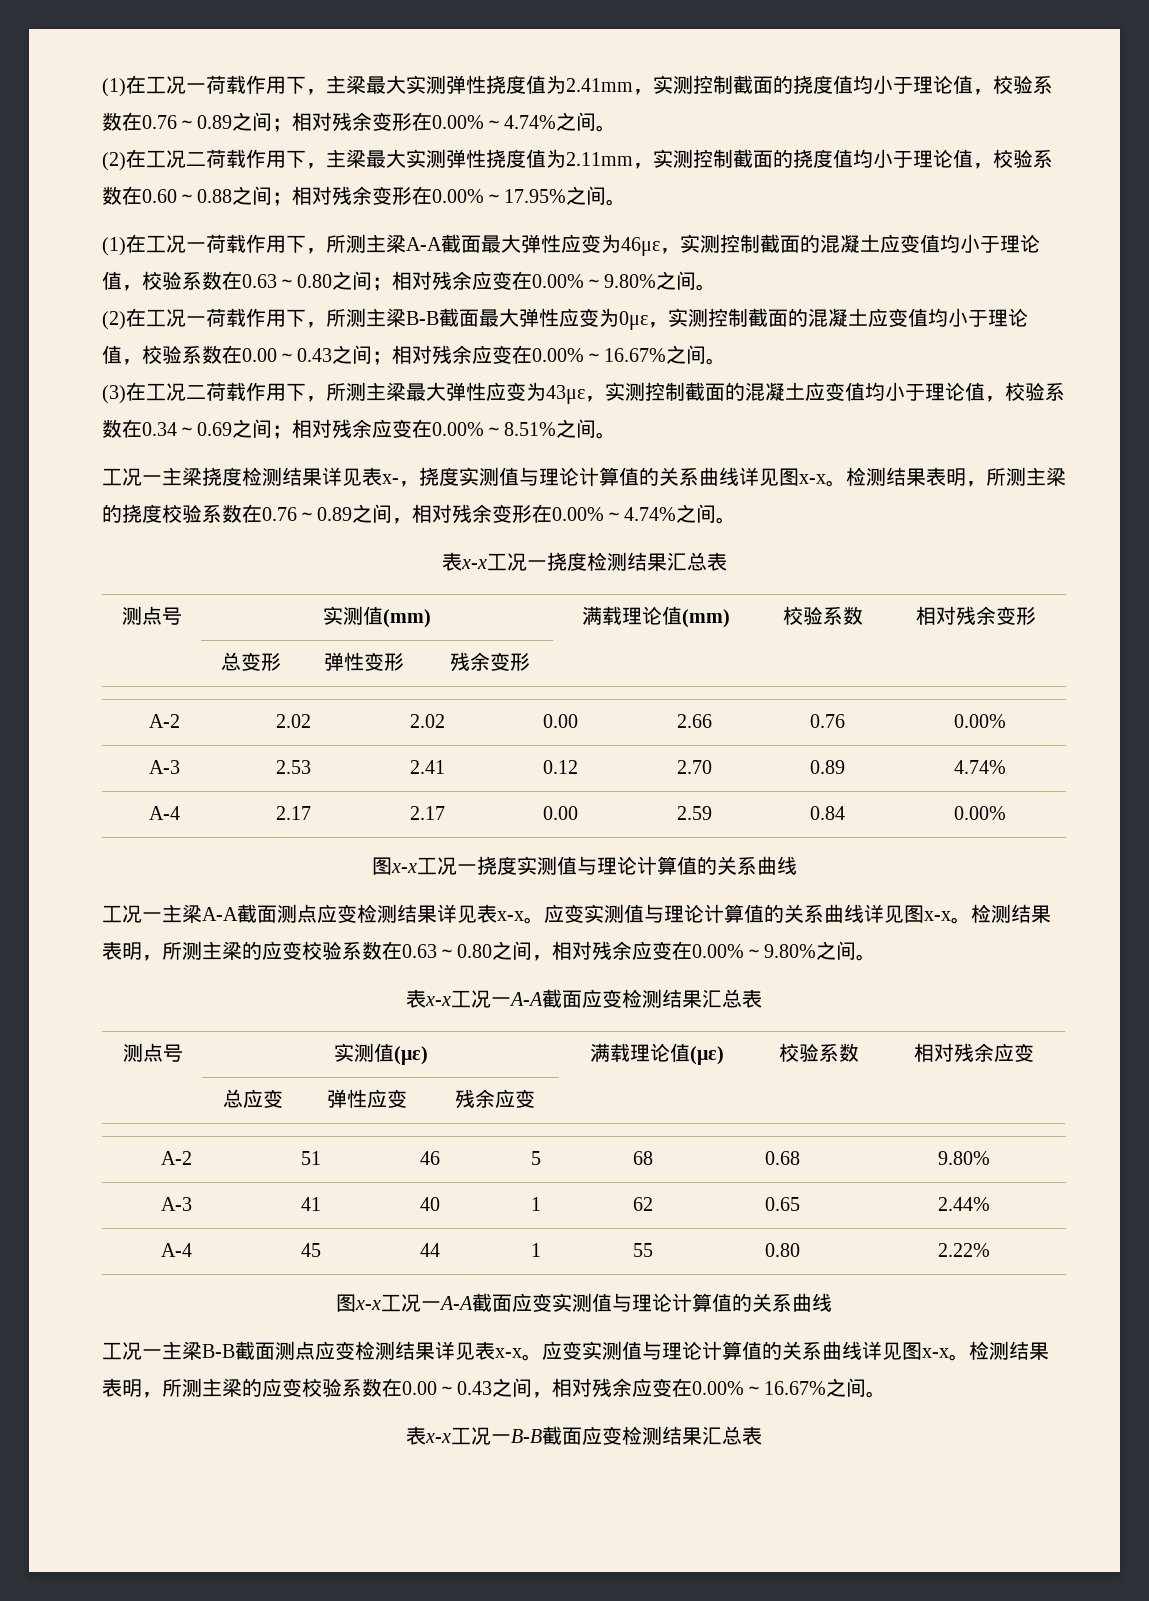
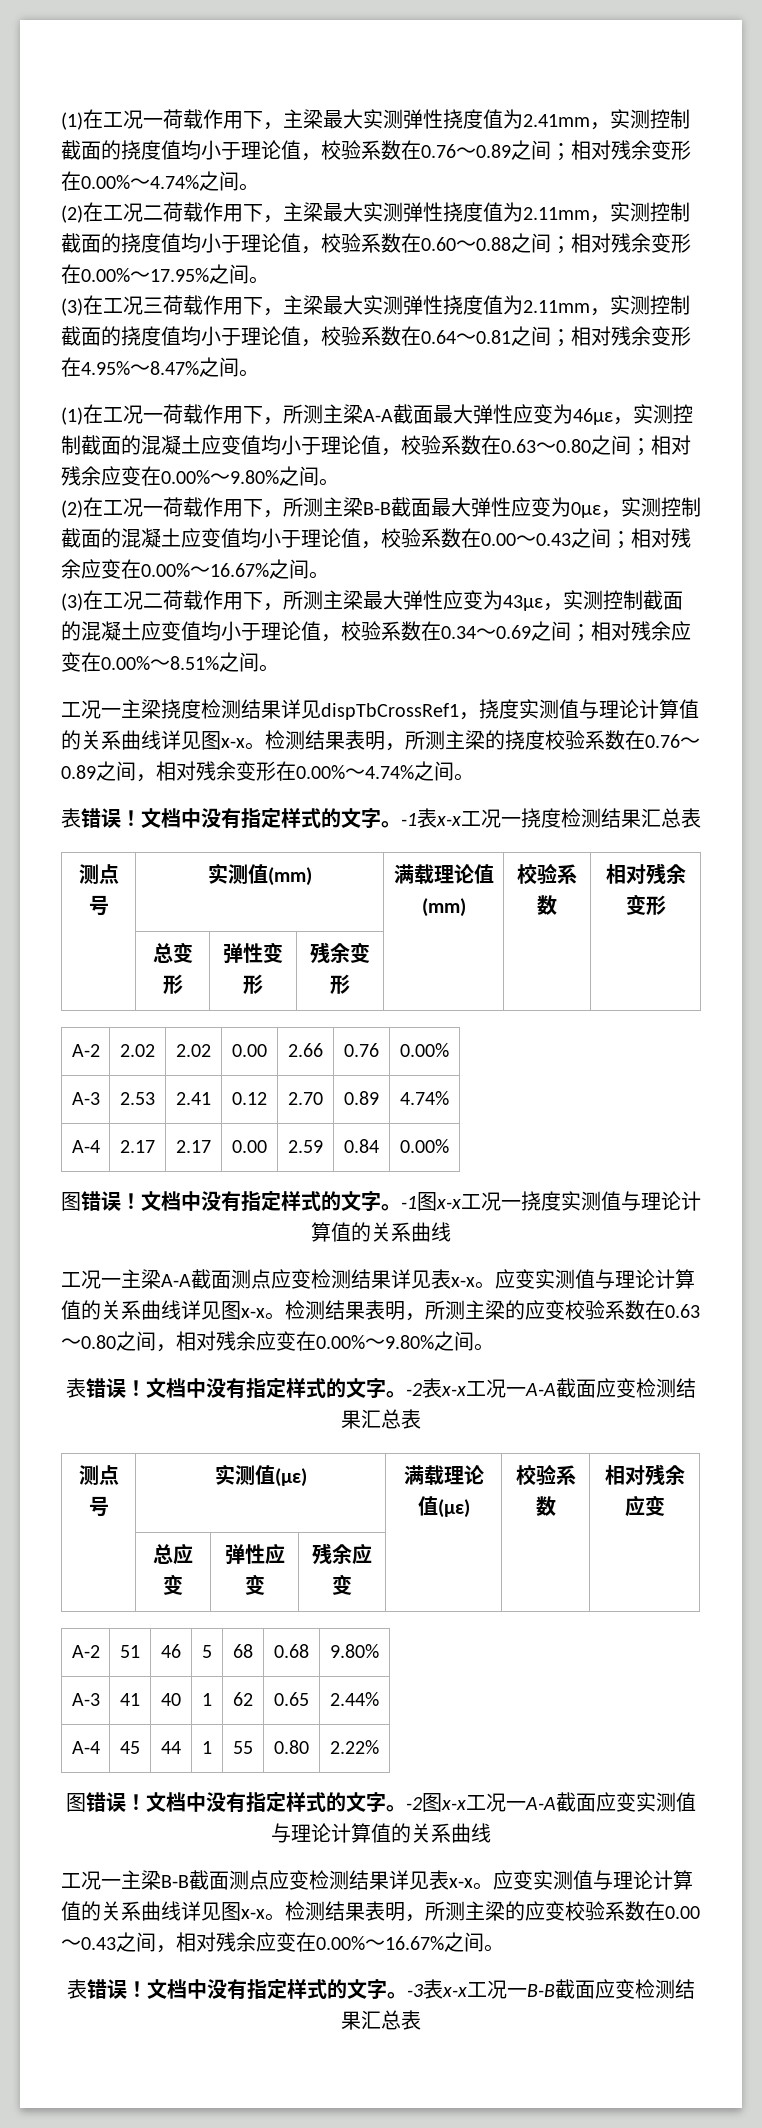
+ (3)在工况三荷载作用下，主梁最大实测弹性挠度值为2.11mm，实测控制截面的挠度值均小于理论值，校验系数在0.64～0.81之间；相对残余变形在4.95%～8.47%之间。
- 工况一主梁挠度检测结果详见表x-，挠度实测值与理论计算值的关系曲线详见图x-x。
+ 工况一主梁挠度检测结果详见dispTbCrossRef1，挠度实测值与理论计算值的关系曲线详见图x-x。
- 表x-x工况一挠度检测结果汇总表
+ 表错误！文档中没有指定样式的文字。-1表x-x工况一挠度检测结果汇总表
- 图x-x工况一挠度实测值与理论计算值的关系曲线
+ 图错误！文档中没有指定样式的文字。-1图x-x工况一挠度实测值与理论计算值的关系曲线
- 表x-x工况一A-A截面应变检测结果汇总表
+ 表错误！文档中没有指定样式的文字。-2表x-x工况一A-A截面应变检测结果汇总表
- 图x-x工况一A-A截面应变实测值与理论计算值的关系曲线
+ 图错误！文档中没有指定样式的文字。-2图x-x工况一A-A截面应变实测值与理论计算值的关系曲线
- 表x-x工况一B-B截面应变检测结果汇总表
+ 表错误！文档中没有指定样式的文字。-3表x-x工况一B-B截面应变检测结果汇总表

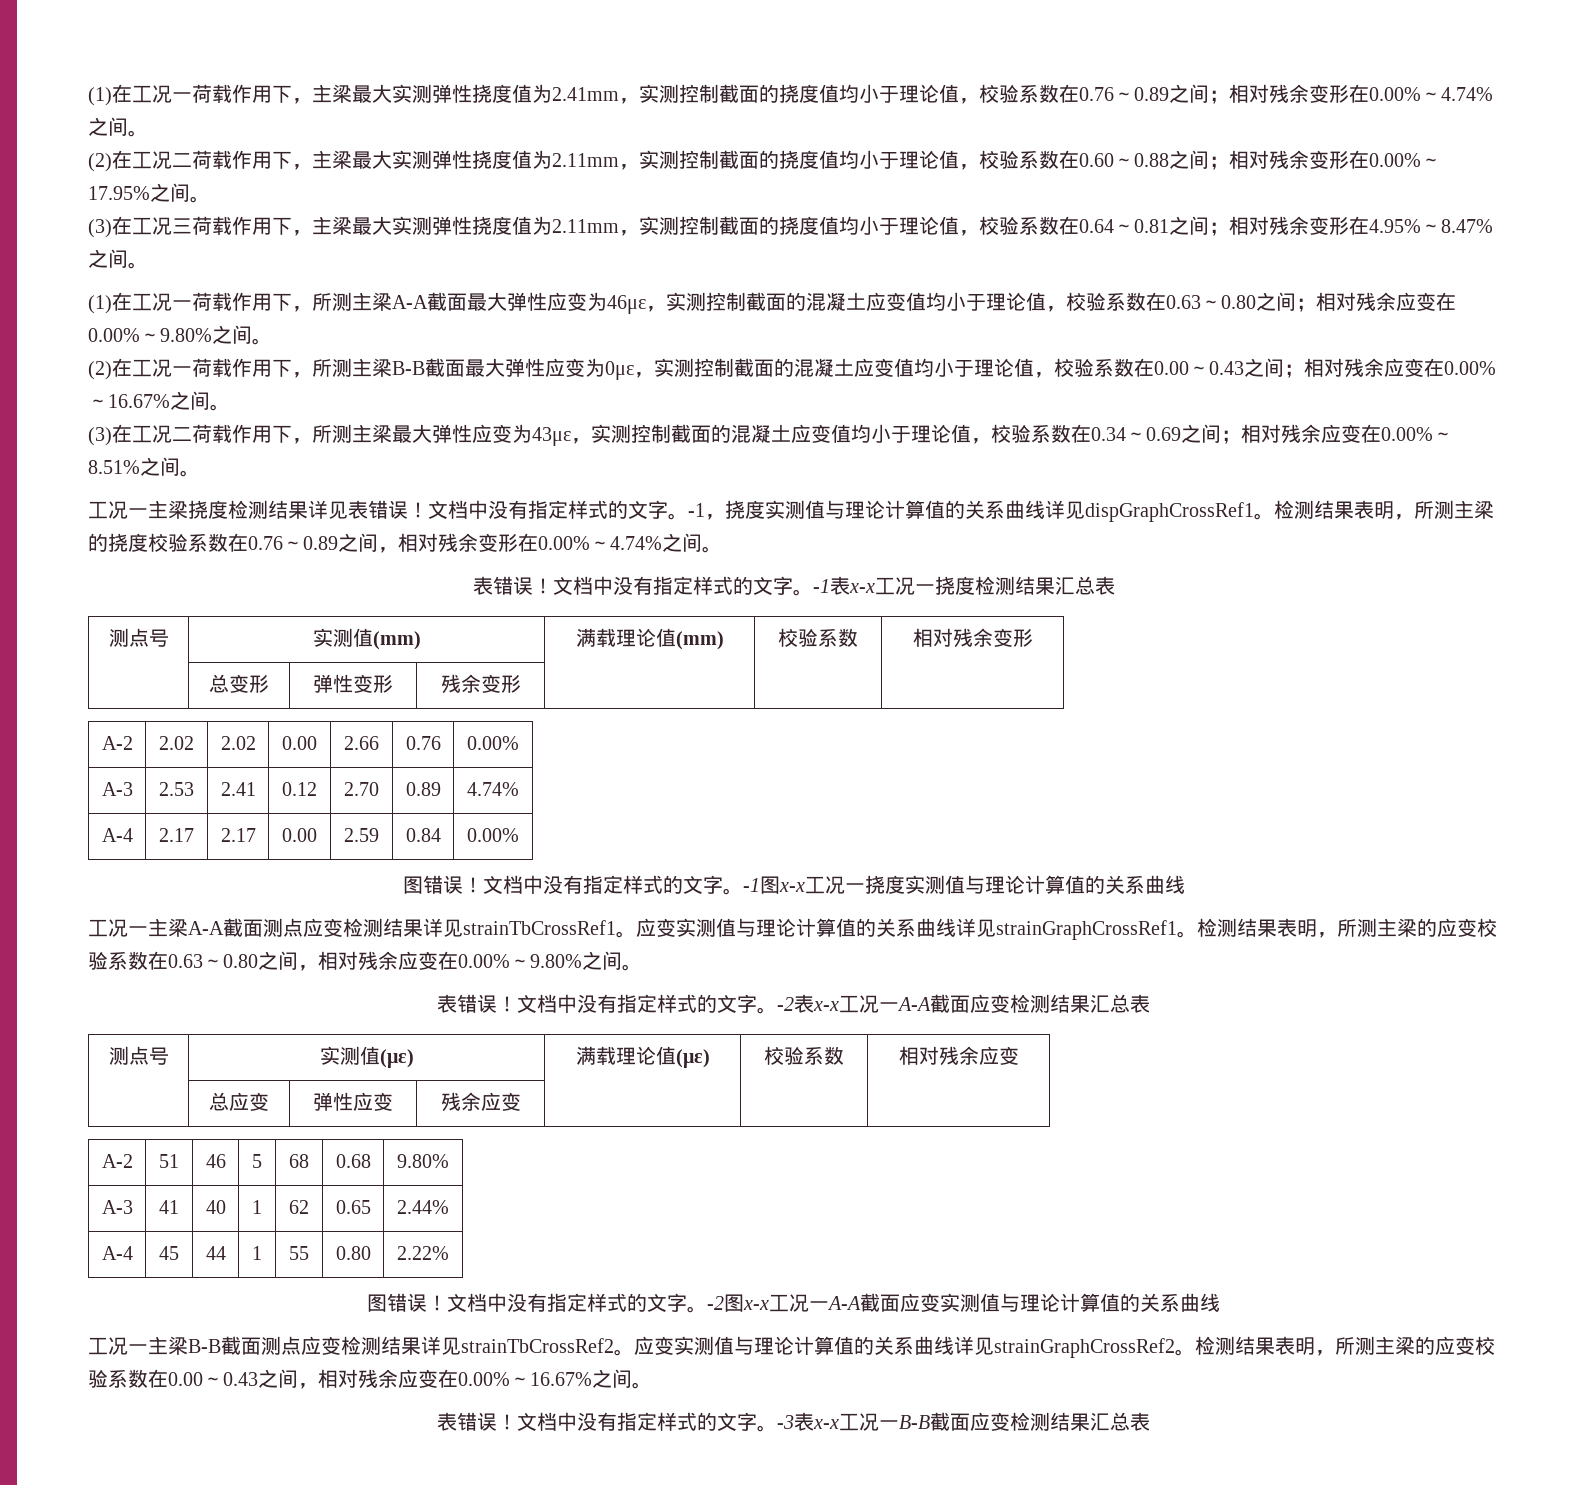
- 工况一主梁挠度检测结果详见dispTbCrossRef1，挠度实测值与理论计算值的关系曲线详见图x-x。
+ 工况一主梁挠度检测结果详见表错误！文档中没有指定样式的文字。-1，挠度实测值与理论计算值的关系曲线详见dispGraphCrossRef1。
- 工况一主梁A-A截面测点应变检测结果详见表x-x。应变实测值与理论计算值的关系曲线详见图x-x。
+ 工况一主梁A-A截面测点应变检测结果详见strainTbCrossRef1。应变实测值与理论计算值的关系曲线详见strainGraphCrossRef1。
- 工况一主梁B-B截面测点应变检测结果详见表x-x。应变实测值与理论计算值的关系曲线详见图x-x。
+ 工况一主梁B-B截面测点应变检测结果详见strainTbCrossRef2。应变实测值与理论计算值的关系曲线详见strainGraphCrossRef2。

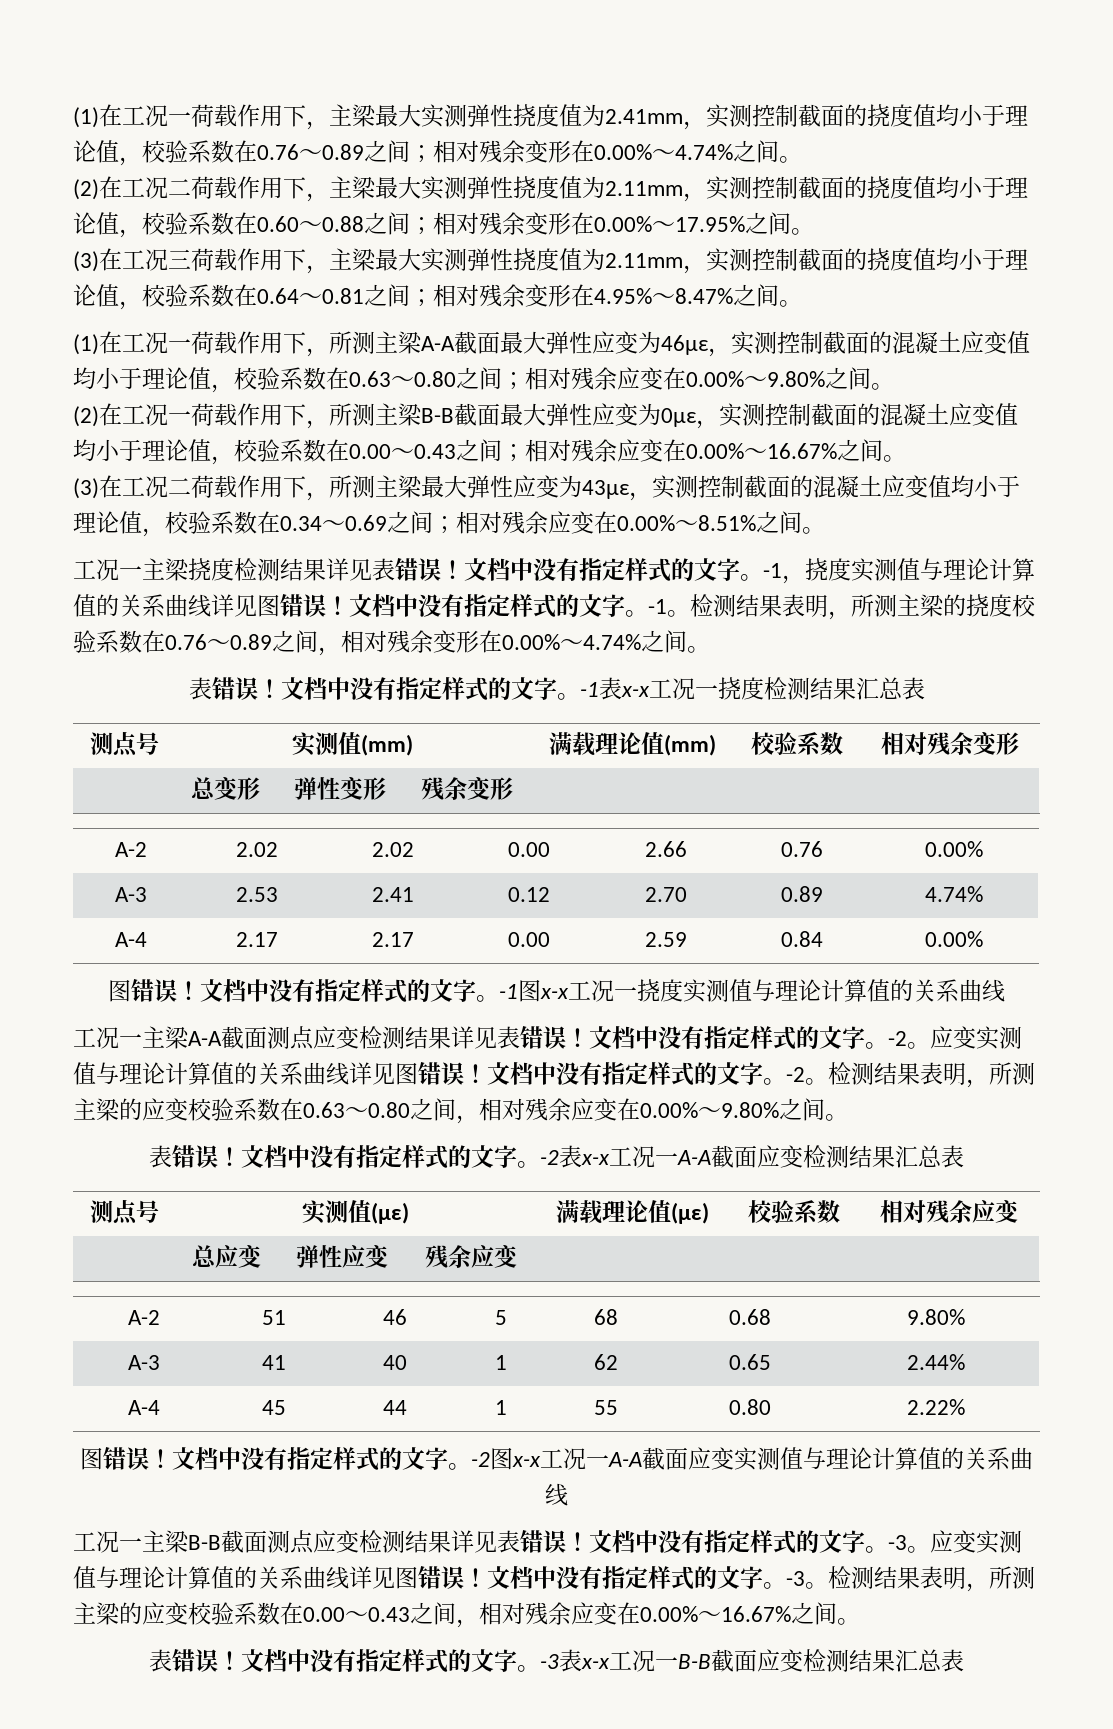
- -1，挠度实测值与理论计算值的关系曲线详见dispGraphCrossRef1。
+ -1，挠度实测值与理论计算值的关系曲线详见图错误！文档中没有指定样式的文字。-1。
- 工况一主梁A-A截面测点应变检测结果详见strainTbCrossRef1。
+ 工况一主梁A-A截面测点应变检测结果详见表错误！文档中没有指定样式的文字。-2。
- 应变实测值与理论计算值的关系曲线详见strainGraphCrossRef1。
+ 应变实测值与理论计算值的关系曲线详见图错误！文档中没有指定样式的文字。-2。
- 工况一主梁B-B截面测点应变检测结果详见strainTbCrossRef2。
+ 工况一主梁B-B截面测点应变检测结果详见表错误！文档中没有指定样式的文字。-3。
- 应变实测值与理论计算值的关系曲线详见strainGraphCrossRef2。
+ 应变实测值与理论计算值的关系曲线详见图错误！文档中没有指定样式的文字。-3。

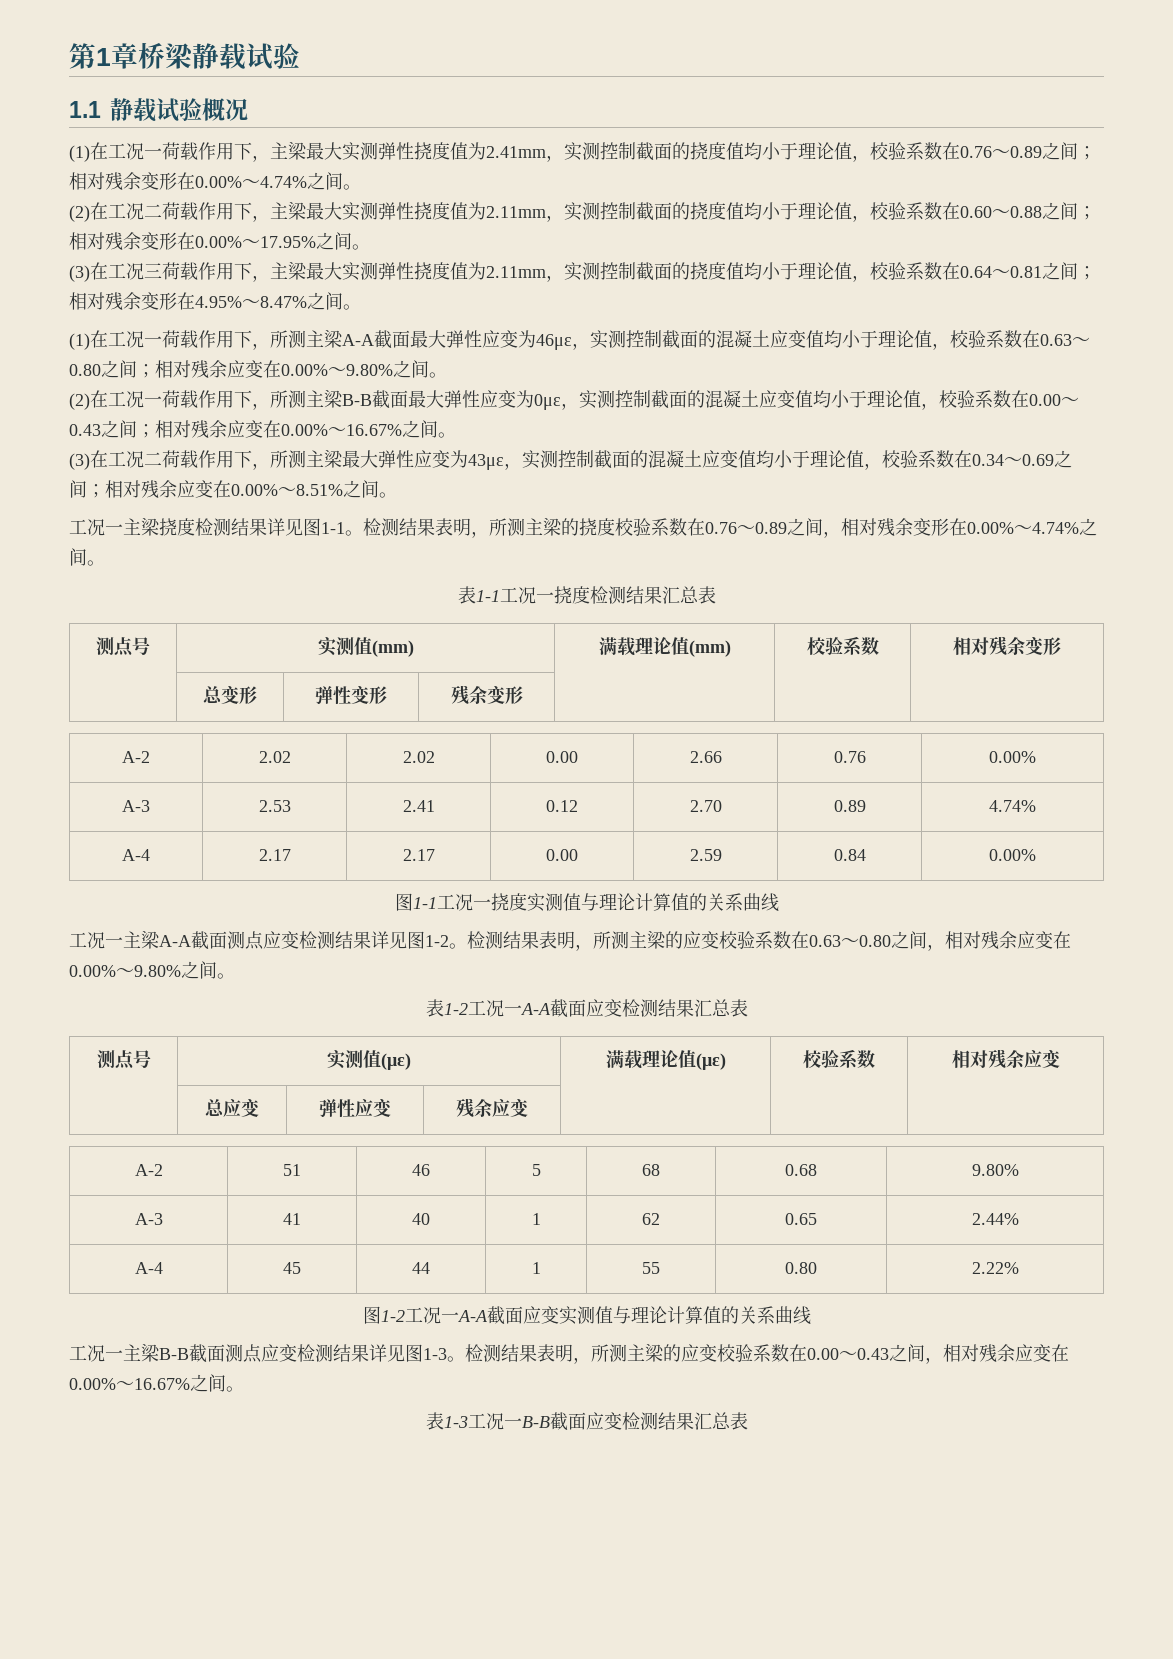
+ 第1章桥梁静载试验
+ 1.1静载试验概况
- 工况一主梁挠度检测结果详见表错误！文档中没有指定样式的文字。-1，挠度实测值与理论计算值的关系曲线详见图错误！文档中没有指定样式的文字。-1。
+ 工况一主梁挠度检测结果详见图1-1。
- 表错误！文档中没有指定样式的文字。-1表x-x工况一挠度检测结果汇总表
+ 表1-1工况一挠度检测结果汇总表
- 图错误！文档中没有指定样式的文字。-1图x-x工况一挠度实测值与理论计算值的关系曲线
+ 图1-1工况一挠度实测值与理论计算值的关系曲线
- 工况一主梁A-A截面测点应变检测结果详见表错误！文档中没有指定样式的文字。-2。应变实测值与理论计算值的关系曲线详见图错误！文档中没有指定样式的文字。-2。
+ 工况一主梁A-A截面测点应变检测结果详见图1-2。
- 表错误！文档中没有指定样式的文字。-2表x-x工况一A-A截面应变检测结果汇总表
+ 表1-2工况一A-A截面应变检测结果汇总表
- 图错误！文档中没有指定样式的文字。-2图x-x工况一A-A截面应变实测值与理论计算值的关系曲线
+ 图1-2工况一A-A截面应变实测值与理论计算值的关系曲线
- 工况一主梁B-B截面测点应变检测结果详见表错误！文档中没有指定样式的文字。-3。应变实测值与理论计算值的关系曲线详见图错误！文档中没有指定样式的文字。-3。
+ 工况一主梁B-B截面测点应变检测结果详见图1-3。
- 表错误！文档中没有指定样式的文字。-3表x-x工况一B-B截面应变检测结果汇总表
+ 表1-3工况一B-B截面应变检测结果汇总表

